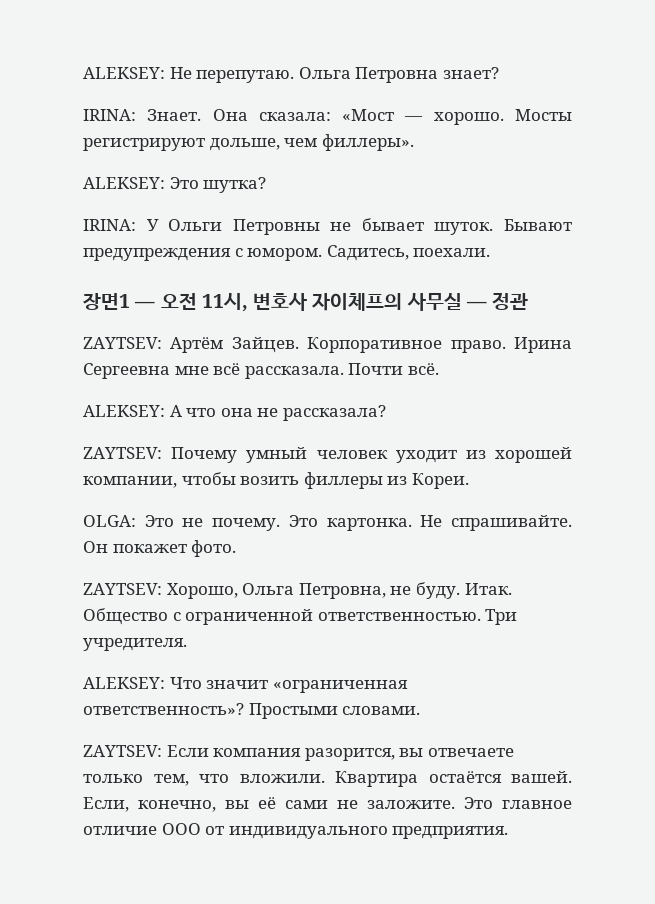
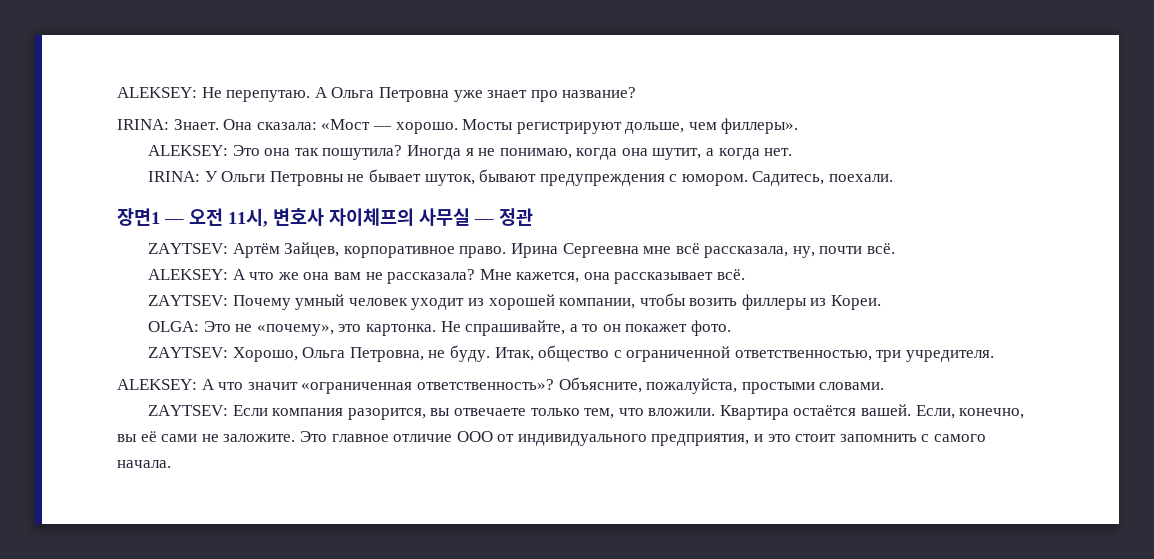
- Ольга Петровна знает?
+ А Ольга Петровна уже знает про название?
- ALEKSEY: Это шутка?
+ ALEKSEY: Это она так пошутила? Иногда я не понимаю, когда она шутит, а когда нет.
- IRINA: У Ольги Петровны не бывает шуток. Бывают предупреждения с юмором.
+ IRINA: У Ольги Петровны не бывает шуток, бывают предупреждения с юмором.
- ZAYTSEV: Артём Зайцев. Корпоративное право.
+ ZAYTSEV: Артём Зайцев, корпоративное право.
- Ирина Сергеевна мне всё рассказала. Почти всё.
+ Ирина Сергеевна мне всё рассказала, ну, почти всё.
- ALEKSEY: А что она не рассказала?
+ ALEKSEY: А что же она вам не рассказала? Мне кажется, она рассказывает всё.
- OLGA: Это не почему. Это картонка. Не спрашивайте. Он покажет фото.
+ OLGA: Это не «почему», это картонка. Не спрашивайте, а то он покажет фото.
- Итак. Общество с ограниченной ответственностью. Три учредителя.
+ Итак, общество с ограниченной ответственностью, три учредителя.
- ALEKSEY: Что значит «ограниченная ответственность»?
+ ALEKSEY: А что значит «ограниченная ответственность»?
- Простыми словами.
+ Объясните, пожалуйста, простыми словами.
- Это главное отличие ООО от индивидуального предприятия.
+ Это главное отличие ООО от индивидуального предприятия, и это стоит запомнить с самого начала.

